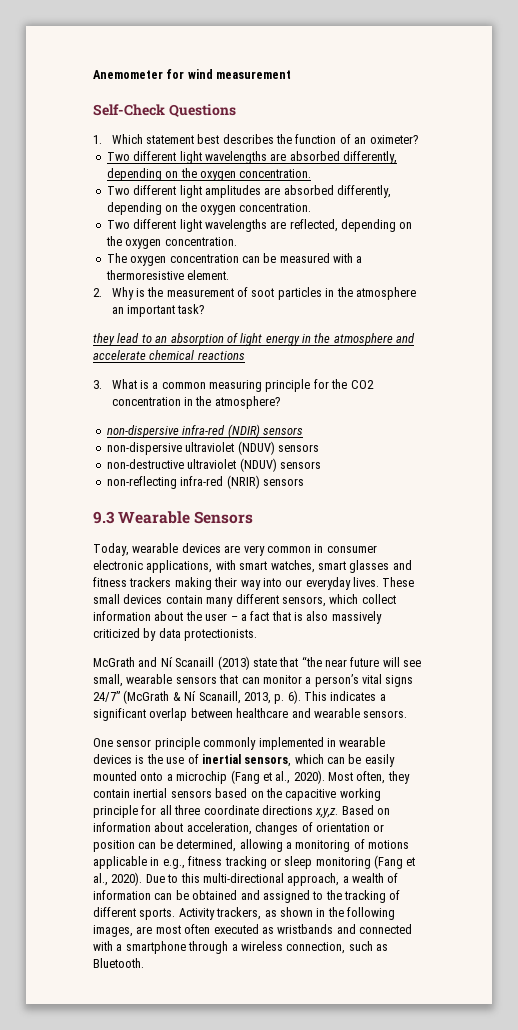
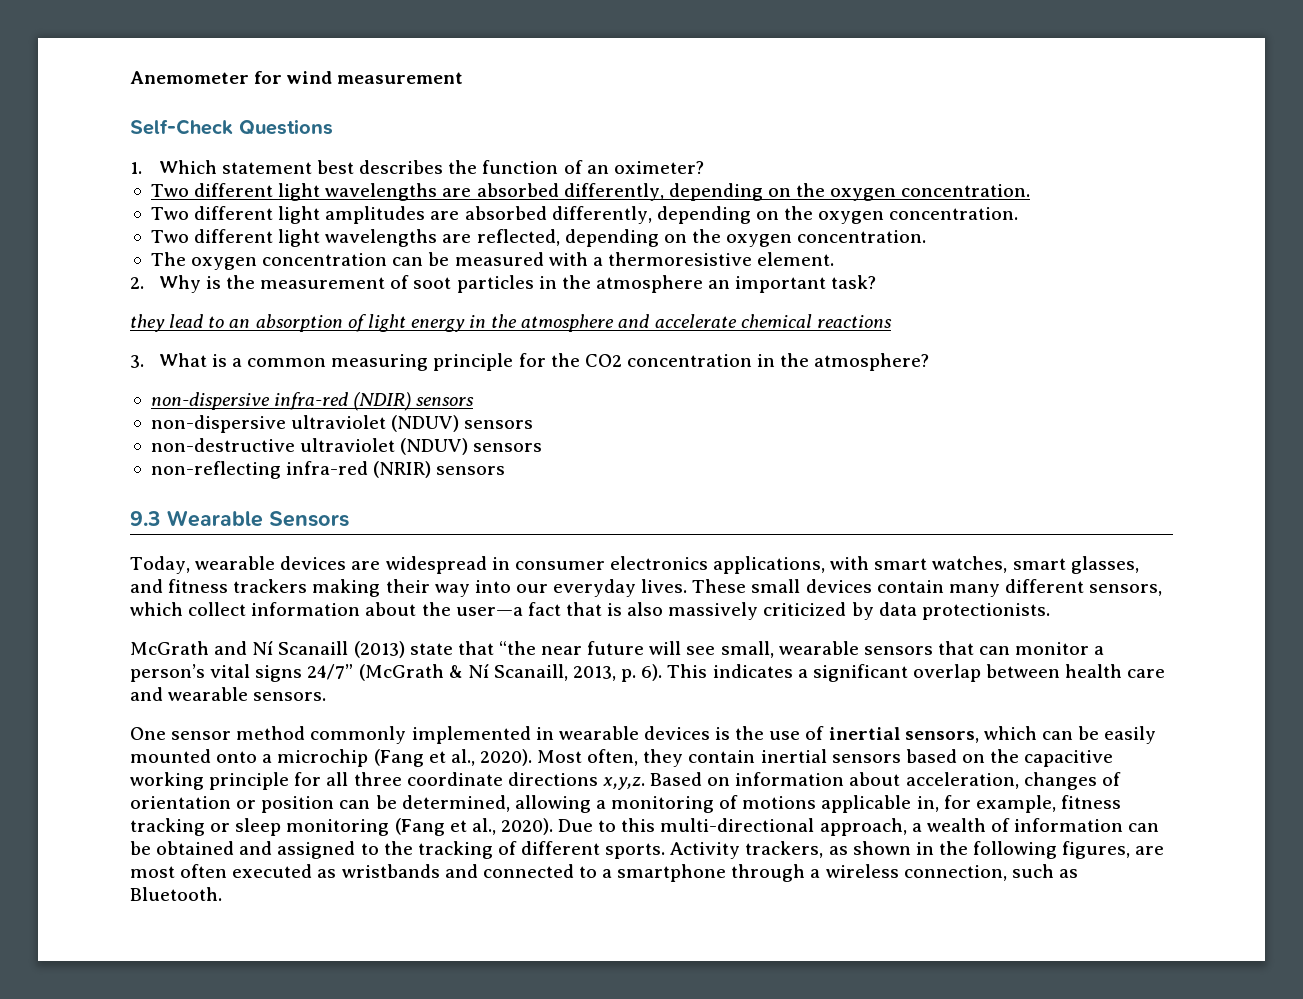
- Today, wearable devices are very common in consumer electronic applications, with smart watches, smart glasses and fitness trackers making their way into our everyday lives.
+ Today, wearable devices are widespread in consumer electronics applications, with smart watches, smart glasses, and fitness trackers making their way into our everyday lives.
- These small devices contain many different sensors, which collect information about the user – a fact that is also massively criticized by data protectionists.
+ These small devices contain many different sensors, which collect information about the user—a fact that is also massively criticized by data protectionists.
- This indicates a significant overlap between healthcare and wearable sensors.
+ This indicates a significant overlap between health care and wearable sensors.
- One sensor principle commonly implemented in wearable devices is the use of inertial sensors, which can be easily mounted onto a microchip (Fang et al., 2020).
+ One sensor method commonly implemented in wearable devices is the use of inertial sensors, which can be easily mounted onto a microchip (Fang et al., 2020).
- Based on information about acceleration, changes of orientation or position can be determined, allowing a monitoring of motions applicable in e.g., fitness tracking or sleep monitoring (Fang et al., 2020).
+ Based on information about acceleration, changes of orientation or position can be determined, allowing a monitoring of motions applicable in, for example, fitness tracking or sleep monitoring (Fang et al., 2020).
- Activity trackers, as shown in the following images, are most often executed as wristbands and connected with a smartphone through a wireless connection, such as Bluetooth.
+ Activity trackers, as shown in the following figures, are most often executed as wristbands and connected to a smartphone through a wireless connection, such as Bluetooth.

